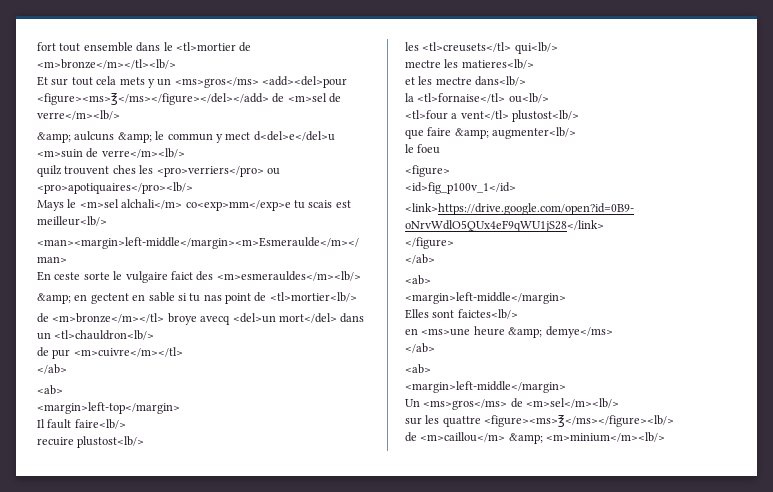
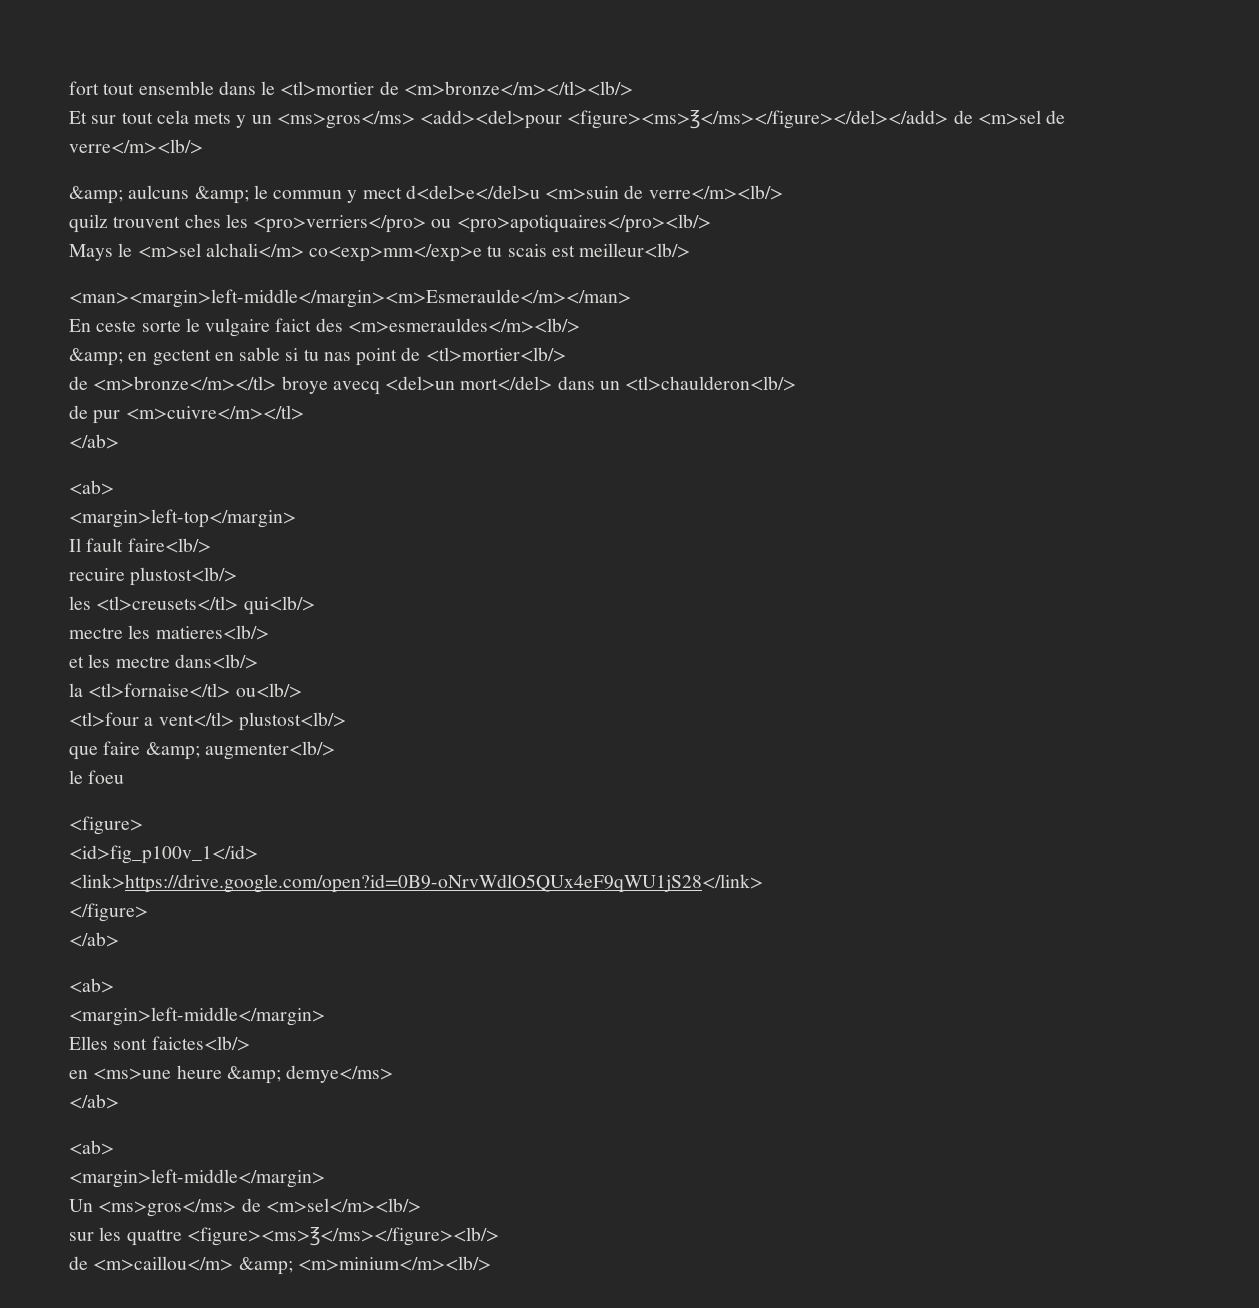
- de <m>bronze</m></tl> broye avecq <del>un mort</del> dans un <tl>chauldron<lb/>
+ de <m>bronze</m></tl> broye avecq <del>un mort</del> dans un <tl>chaulderon<lb/>

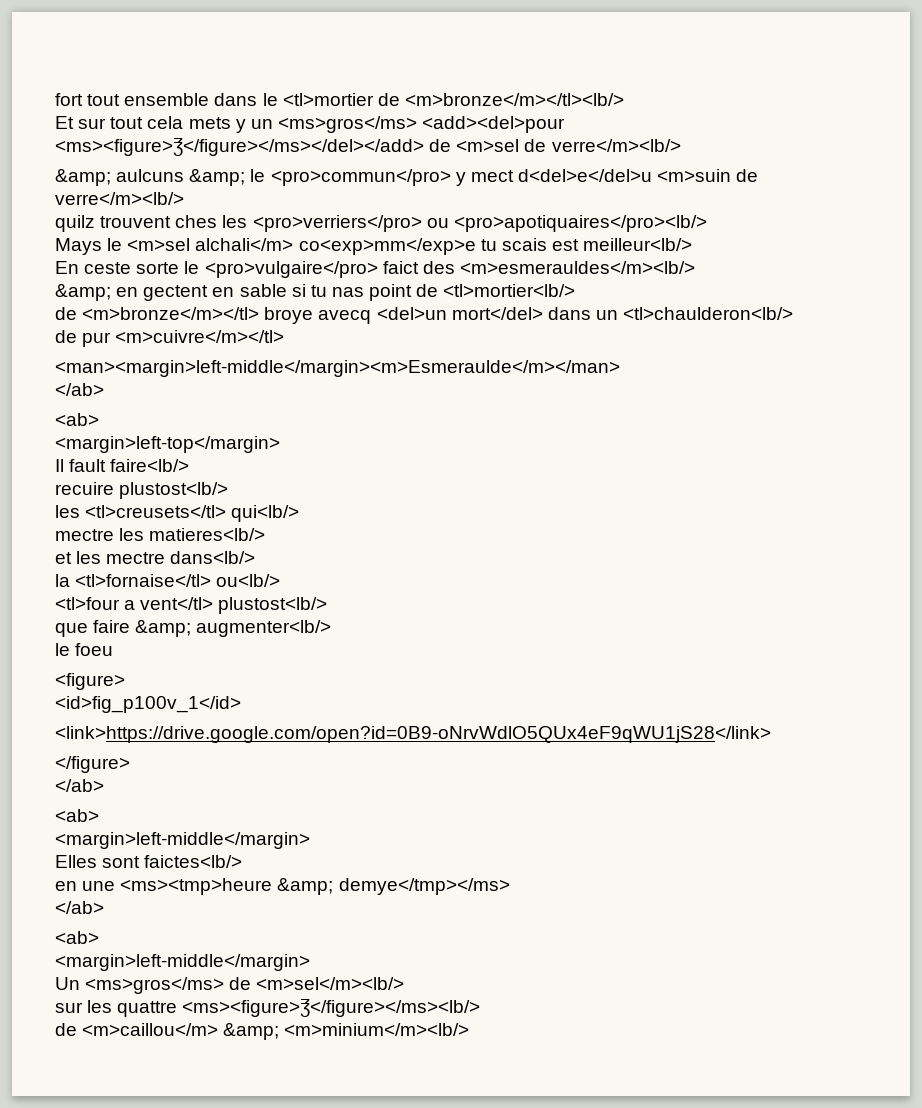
- Et sur tout cela mets y un <ms>gros</ms> <add><del>pour <figure><ms>℥</ms></figure></del></add> de <m>sel de verre</m><lb/>
+ Et sur tout cela mets y un <ms>gros</ms> <add><del>pour <ms><figure>℥</figure></ms></del></add> de <m>sel de verre</m><lb/>
- &amp; aulcuns &amp; le commun y mect d<del>e</del>u <m>suin de verre</m><lb/>
+ &amp; aulcuns &amp; le <pro>commun</pro> y mect d<del>e</del>u <m>suin de verre</m><lb/>
- <man><margin>left-middle</margin><m>Esmeraulde</m></man>
- En ceste sorte le vulgaire faict des <m>esmerauldes</m><lb/>
+ En ceste sorte le <pro>vulgaire</pro> faict des <m>esmerauldes</m><lb/>
+ <man><margin>left-middle</margin><m>Esmeraulde</m></man>
- en <ms>une heure &amp; demye</ms>
+ en une <ms><tmp>heure &amp; demye</tmp></ms>
- sur les quattre <figure><ms>℥</ms></figure><lb/>
+ sur les quattre <ms><figure>℥</figure></ms><lb/>

